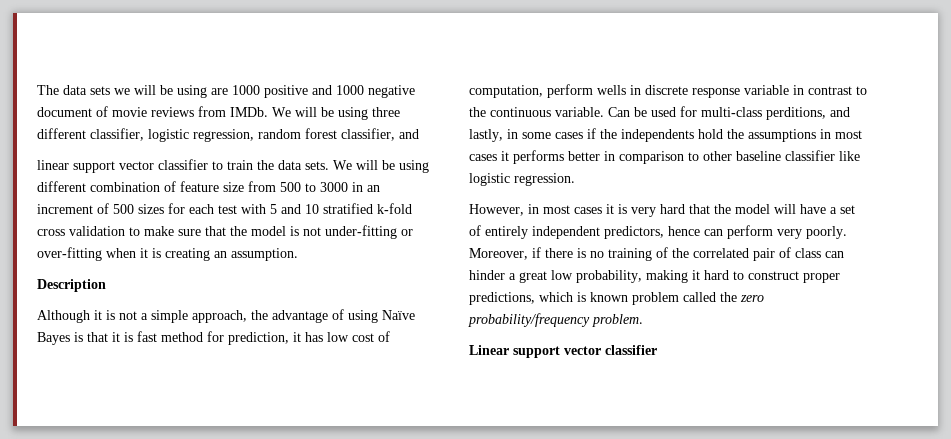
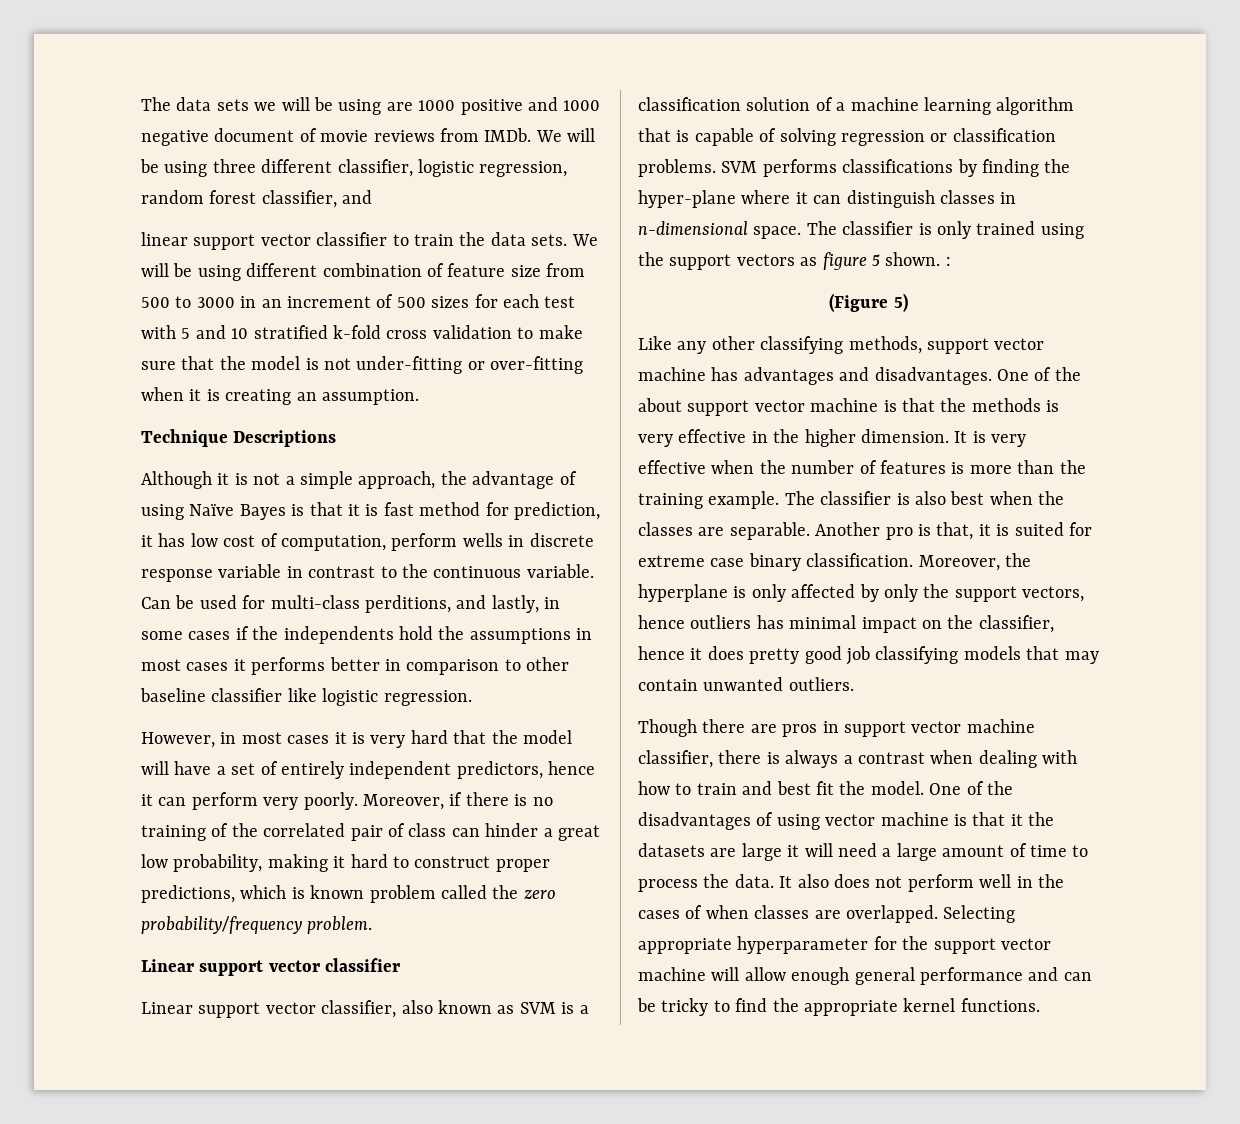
- Description
+ Technique Descriptions
- However, in most cases it is very hard that the model will have a set of entirely independent predictors, hence can perform very poorly.
+ However, in most cases it is very hard that the model will have a set of entirely independent predictors, hence it can perform very poorly.
+ Linear support vector classifier, also known as SVM is a classification solution of a machine learning algorithm that is capable of solving regression or classification problems. SVM performs classifications by finding the hyper-plane where it can distinguish classes in n-dimensional space. The classifier is only trained using the support vectors as figure 5 shown. :
+ (Figure 5)
+ Like any other classifying methods, support vector machine has advantages and disadvantages. One of the about support vector machine is that the methods is very effective in the higher dimension. It is very effective when the number of features is more than the training example. The classifier is also best when the classes are separable. Another pro is that, it is suited for extreme case binary classification. Moreover, the hyperplane is only affected by only the support vectors, hence outliers has minimal impact on the classifier, hence it does pretty good job classifying models that may contain unwanted outliers.
+ Though there are pros in support vector machine classifier, there is always a contrast when dealing with how to train and best fit the model. One of the disadvantages of using vector machine is that it the datasets are large it will need a large amount of time to process the data. It also does not perform well in the cases of when classes are overlapped. Selecting appropriate hyperparameter for the support vector machine will allow enough general performance and can be tricky to find the appropriate kernel functions.

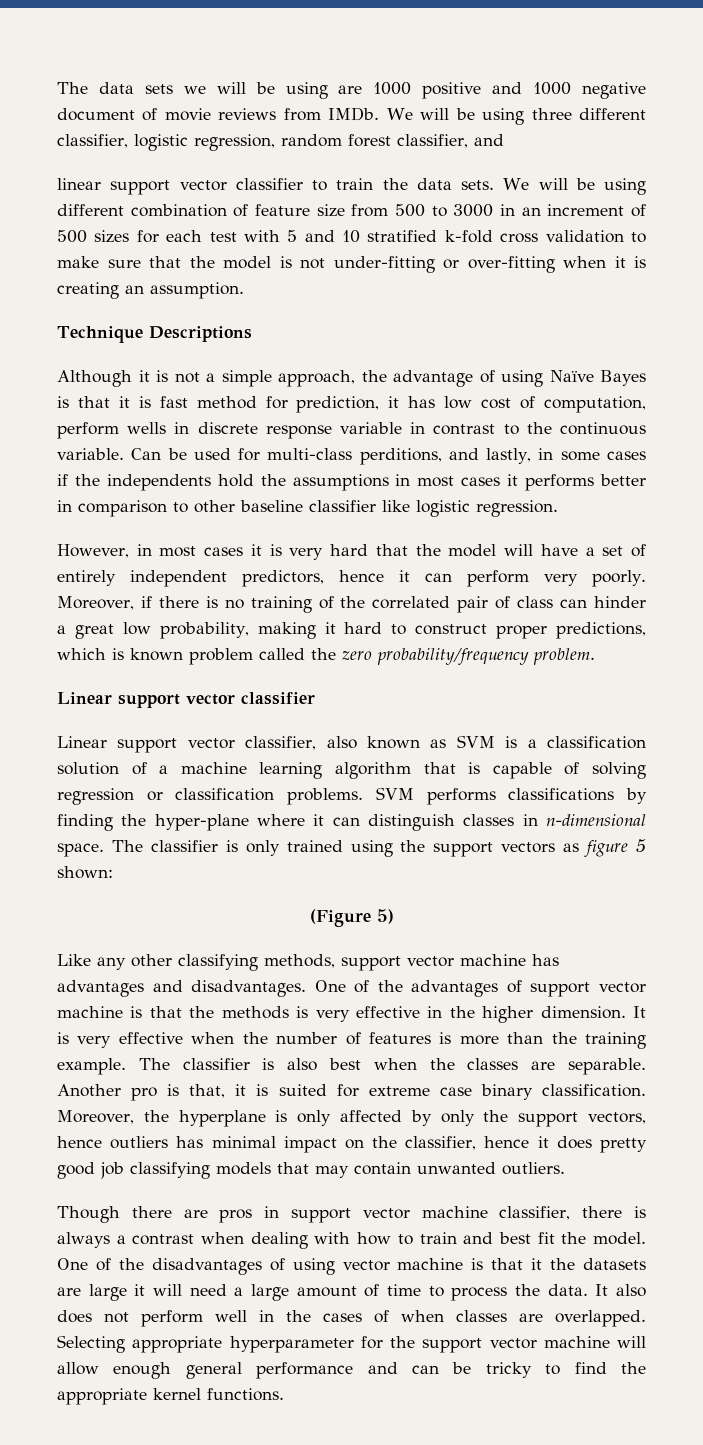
- The classifier is only trained using the support vectors as figure 5 shown. :
+ The classifier is only trained using the support vectors as figure 5 shown:
- One of the about support vector machine is that the methods is very effective in the higher dimension.
+ One of the advantages of support vector machine is that the methods is very effective in the higher dimension.

